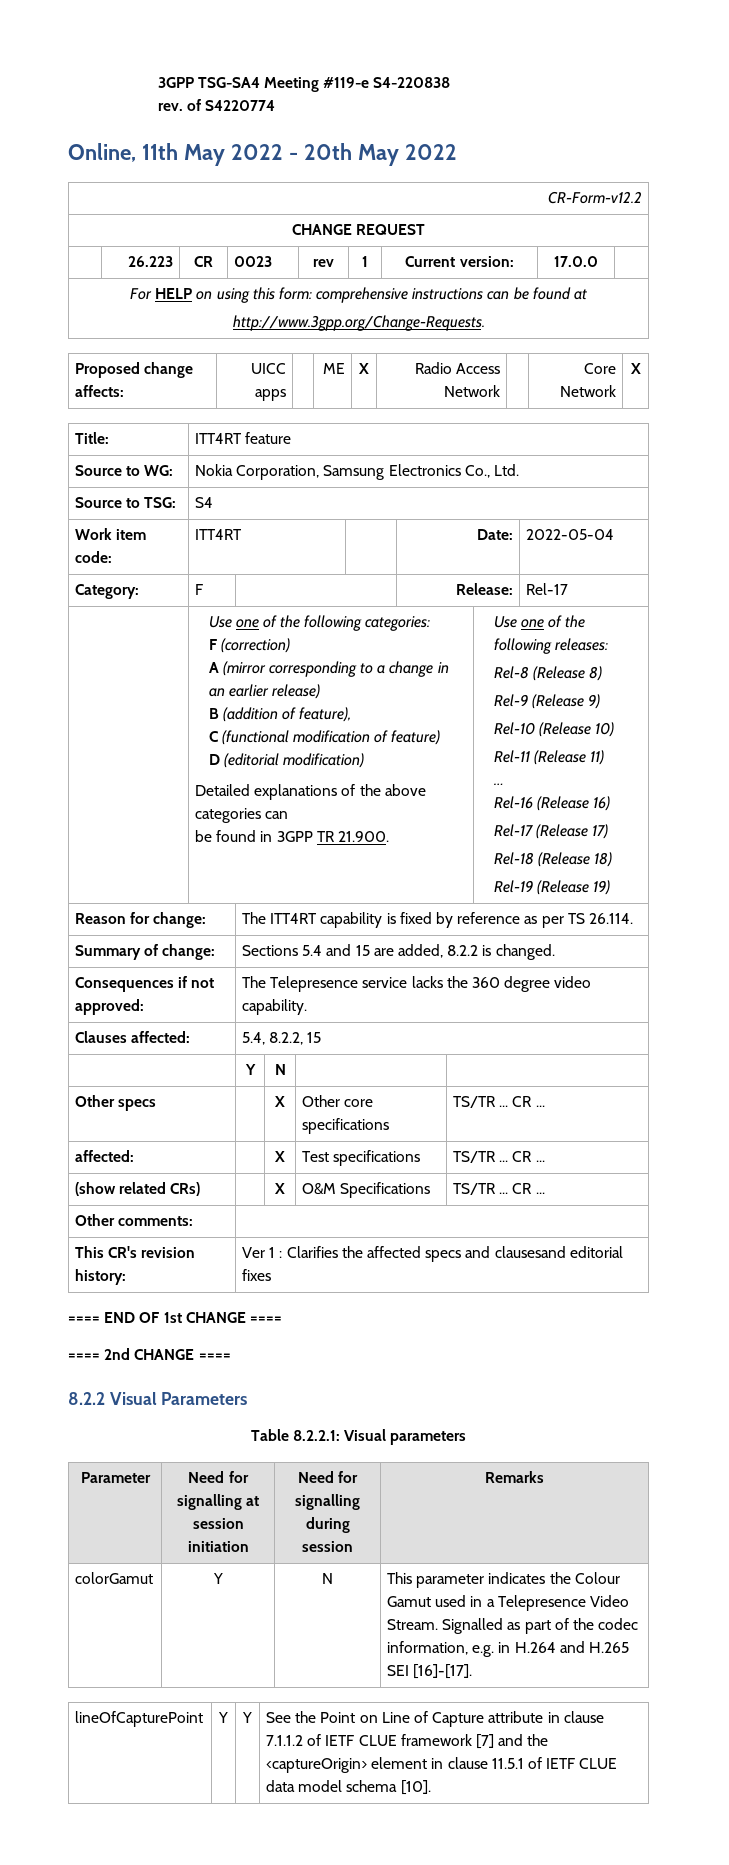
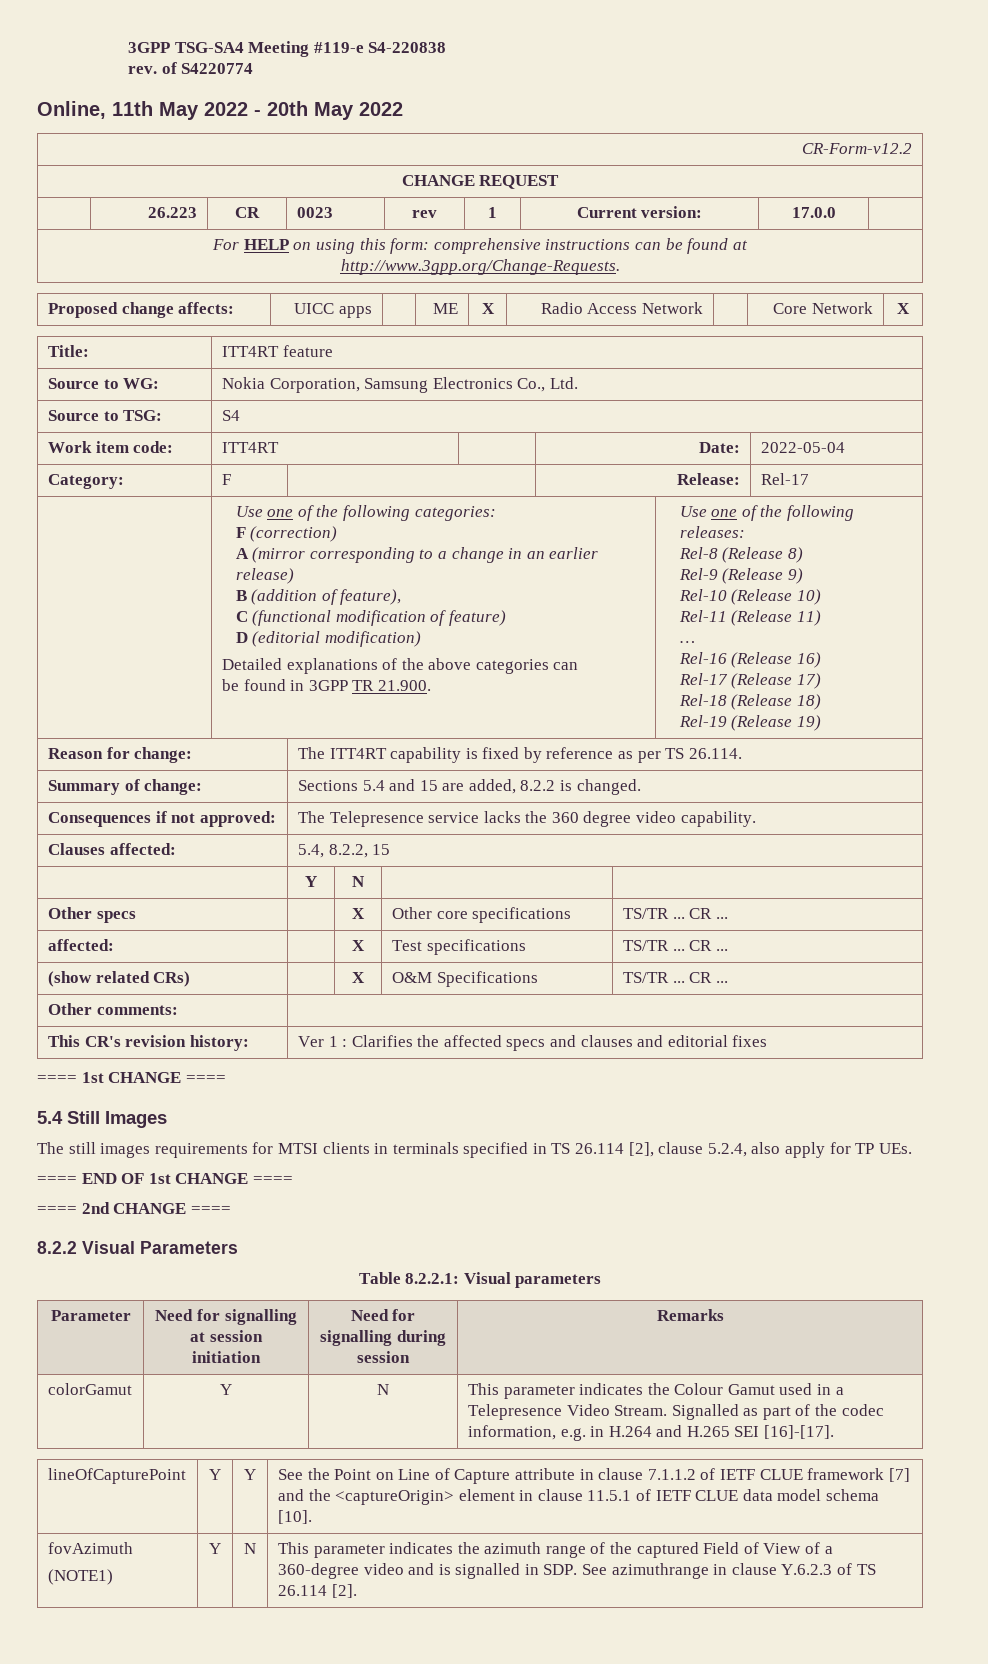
- This CR's revision history: | Ver 1 : Clarifies the affected specs and clausesand editorial fixes
+ This CR's revision history: | Ver 1 : Clarifies the affected specs and clauses and editorial fixes
+ ==== 1st CHANGE ====
+ 5.4 Still Images
+ The still images requirements for MTSI clients in terminals specified in TS 26.114 [2], clause 5.2.4, also apply for TP UEs.
+ fovAzimuth
+ (NOTE1) | Y | N | This parameter indicates the azimuth range of the captured Field of View of a 360-degree video and is signalled in SDP. See azimuthrange in clause Y.6.2.3 of TS 26.114 [2].

